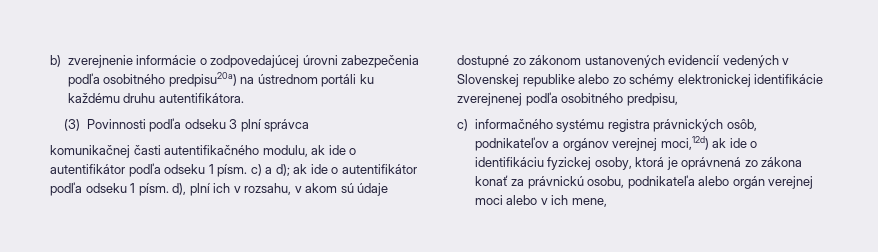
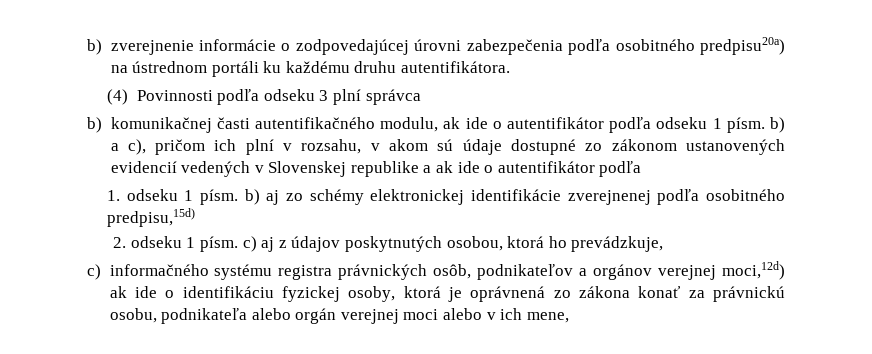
- (3) Povinnosti podľa odseku 3 plní správca
+ (4) Povinnosti podľa odseku 3 plní správca
- komunikačnej časti autentifikačného modulu, ak ide o autentifikátor podľa odseku 1 písm. c) a d); ak ide o autentifikátor podľa odseku 1 písm. d), plní ich v rozsahu, v akom sú údaje dostupné zo zákonom ustanovených evidencií vedených v Slovenskej republike alebo zo schémy elektronickej identifikácie zverejnenej podľa osobitného predpisu,
+ b) komunikačnej časti autentifikačného modulu, ak ide o autentifikátor podľa odseku 1 písm. b) a c), pričom ich plní v rozsahu, v akom sú údaje dostupné zo zákonom ustanovených evidencií vedených v Slovenskej republike a ak ide o autentifikátor podľa
+ 1. odseku 1 písm. b) aj zo schémy elektronickej identifikácie zverejnenej podľa osobitného predpisu,15d)
+ 2. odseku 1 písm. c) aj z údajov poskytnutých osobou, ktorá ho prevádzkuje,

